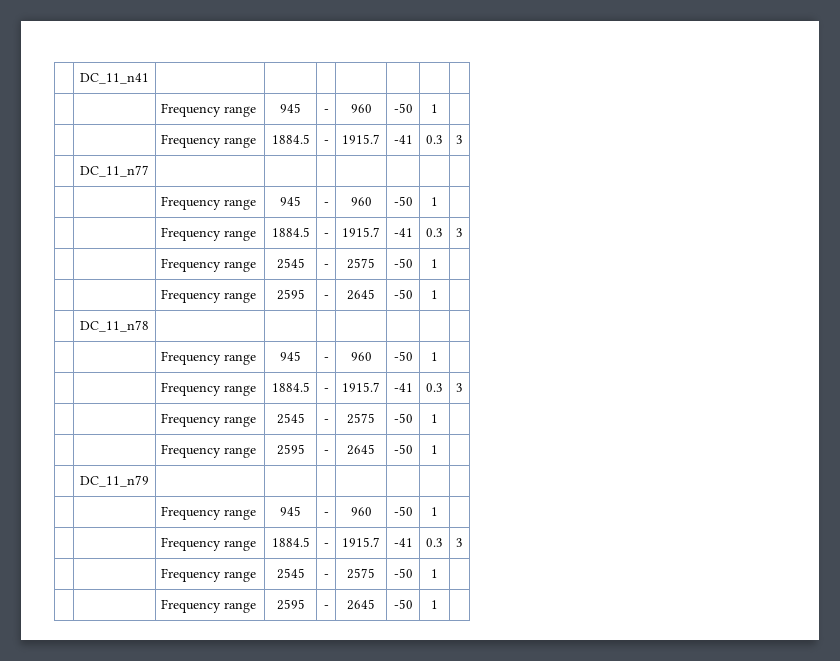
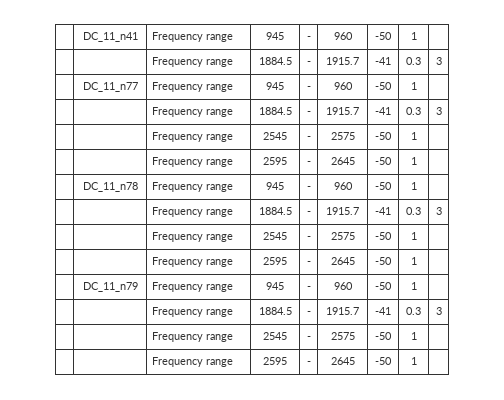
- | DC_11_n41 | | | | | | |
- | | Frequency range | 945 | - | 960 | -50 | 1 |
+ | DC_11_n41 | Frequency range | 945 | - | 960 | -50 | 1 |
- | DC_11_n77 | | | | | | |
- | | Frequency range | 945 | - | 960 | -50 | 1 |
+ | DC_11_n77 | Frequency range | 945 | - | 960 | -50 | 1 |
- | DC_11_n78 | | | | | | |
- | | Frequency range | 945 | - | 960 | -50 | 1 |
+ | DC_11_n78 | Frequency range | 945 | - | 960 | -50 | 1 |
- | DC_11_n79 | | | | | | |
- | | Frequency range | 945 | - | 960 | -50 | 1 |
+ | DC_11_n79 | Frequency range | 945 | - | 960 | -50 | 1 |

